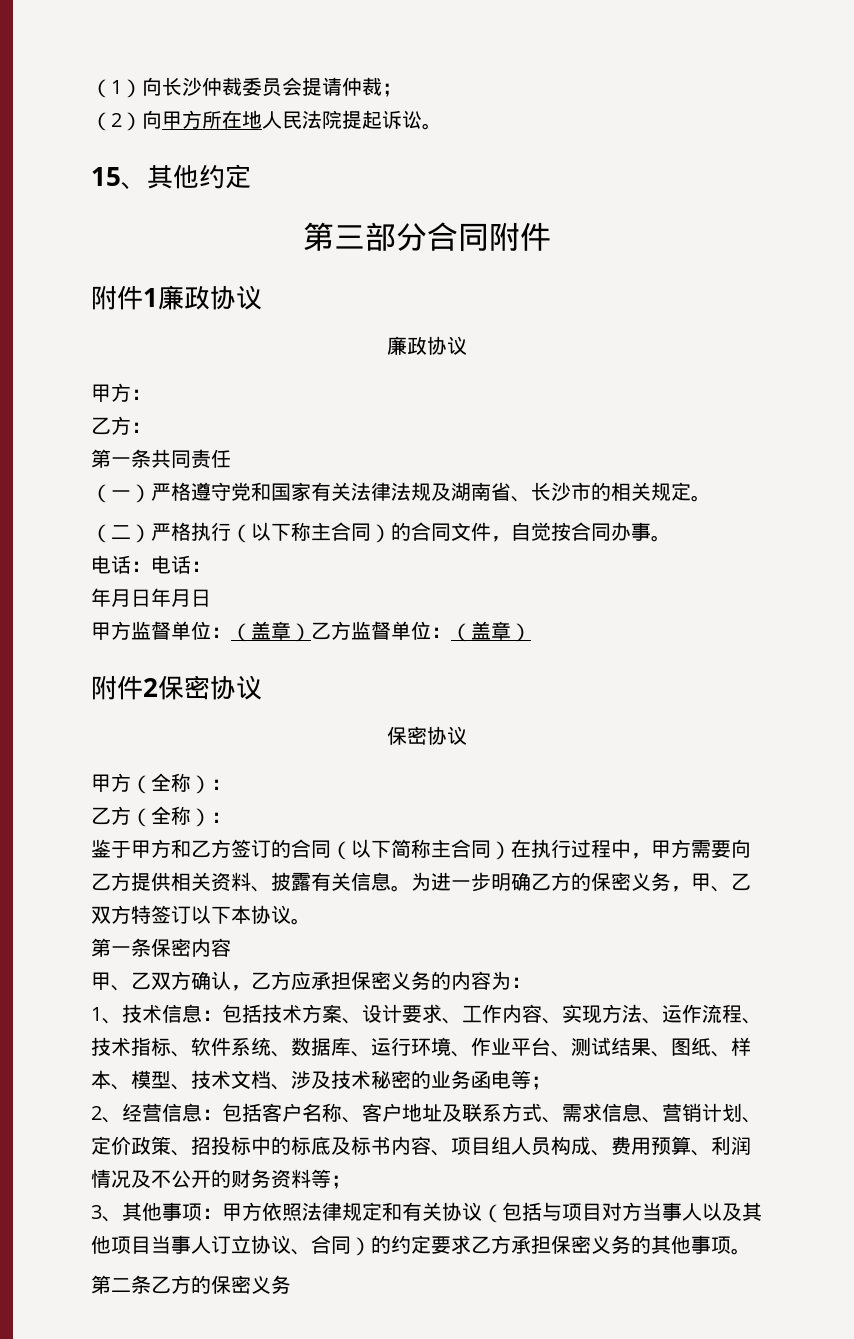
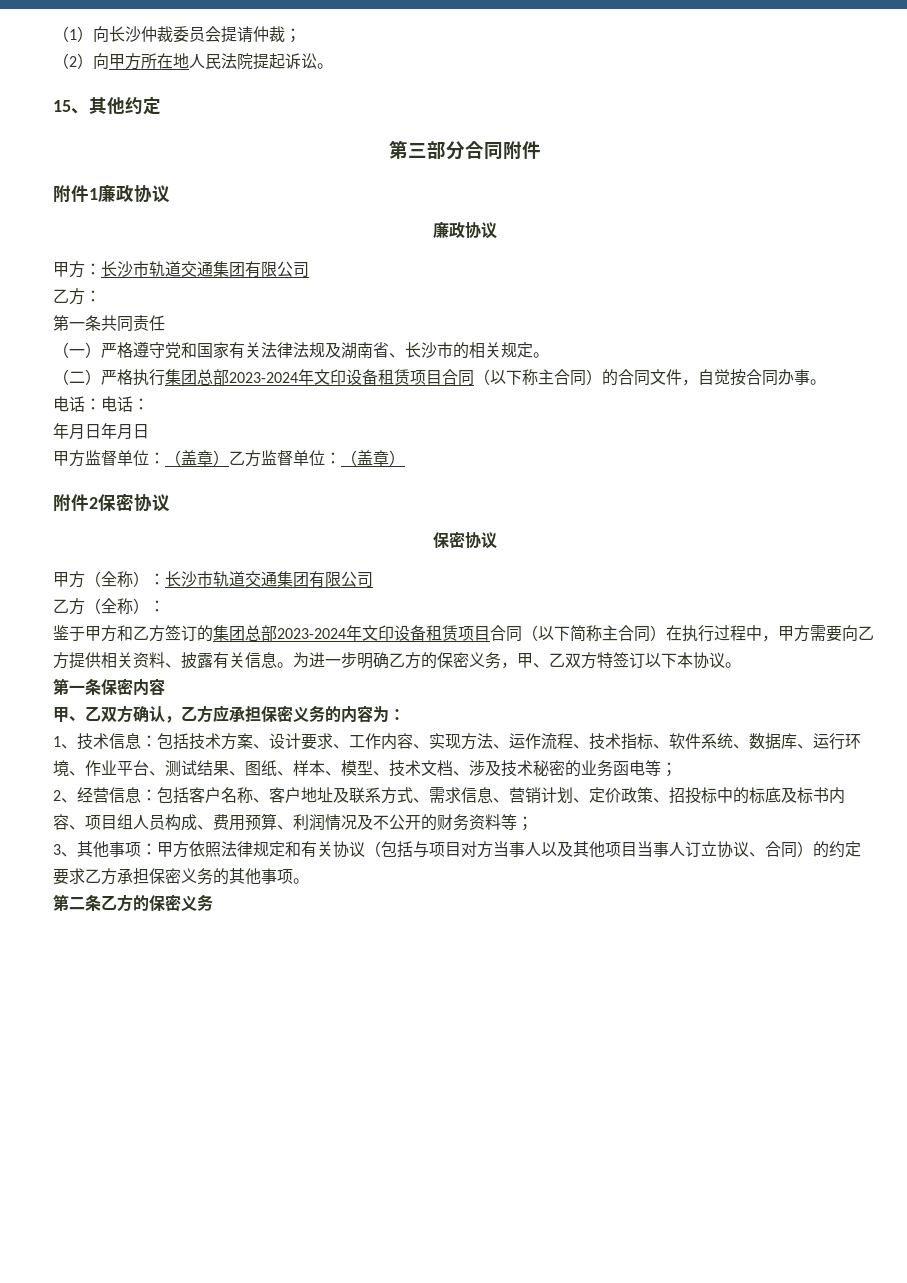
- 甲方：
+ 甲方：长沙市轨道交通集团有限公司
- （二）严格执行（以下称主合同）的合同文件，自觉按合同办事。
+ （二）严格执行集团总部2023-2024年文印设备租赁项目合同（以下称主合同）的合同文件，自觉按合同办事。
- 甲方（全称）：
+ 甲方（全称）：长沙市轨道交通集团有限公司
- 鉴于甲方和乙方签订的合同（以下简称主合同）在执行过程中，甲方需要向乙方提供相关资料、披露有关信息。
+ 鉴于甲方和乙方签订的集团总部2023-2024年文印设备租赁项目合同（以下简称主合同）在执行过程中，甲方需要向乙方提供相关资料、披露有关信息。

